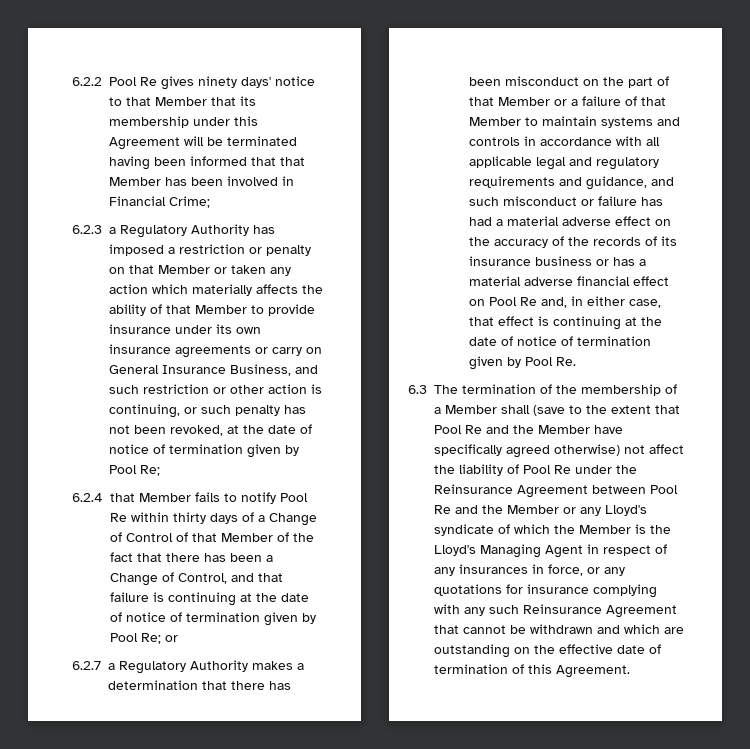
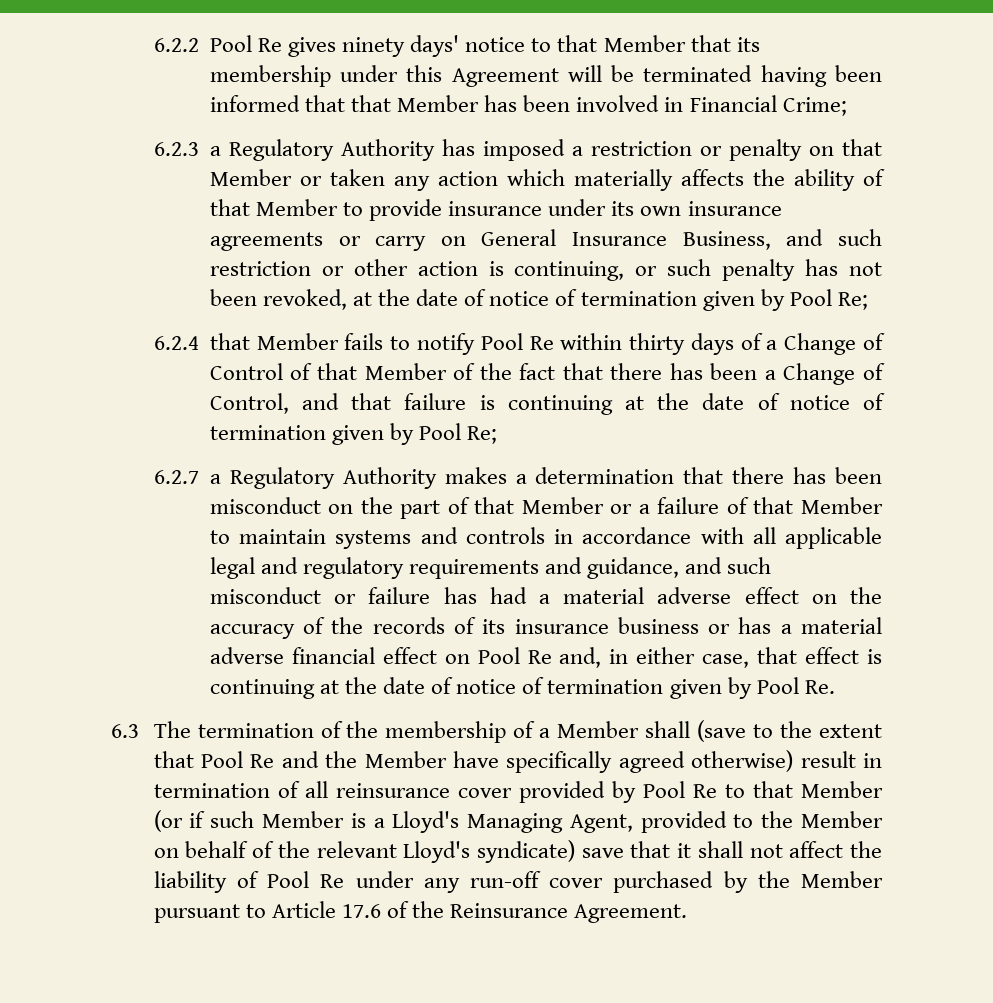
- 6.2.4 that Member fails to notify Pool Re within thirty days of a Change of Control of that Member of the fact that there has been a Change of Control, and that failure is continuing at the date of notice of termination given by Pool Re; or
+ 6.2.4 that Member fails to notify Pool Re within thirty days of a Change of Control of that Member of the fact that there has been a Change of Control, and that failure is continuing at the date of notice of termination given by Pool Re;
- 6.3 The termination of the membership of a Member shall (save to the extent that Pool Re and the Member have specifically agreed otherwise) not affect the liability of Pool Re under the Reinsurance Agreement between Pool Re and the Member or any Lloyd's syndicate of which the Member is the Lloyd's Managing Agent in respect of any insurances in force, or any quotations for insurance complying with any such Reinsurance Agreement that cannot be withdrawn and which are outstanding on the effective date of termination of this Agreement.
+ 6.3 The termination of the membership of a Member shall (save to the extent that Pool Re and the Member have specifically agreed otherwise) result in termination of all reinsurance cover provided by Pool Re to that Member (or if such Member is a Lloyd's Managing Agent, provided to the Member on behalf of the relevant Lloyd's syndicate) save that it shall not affect the liability of Pool Re under any run-off cover purchased by the Member pursuant to Article 17.6 of the Reinsurance Agreement.

